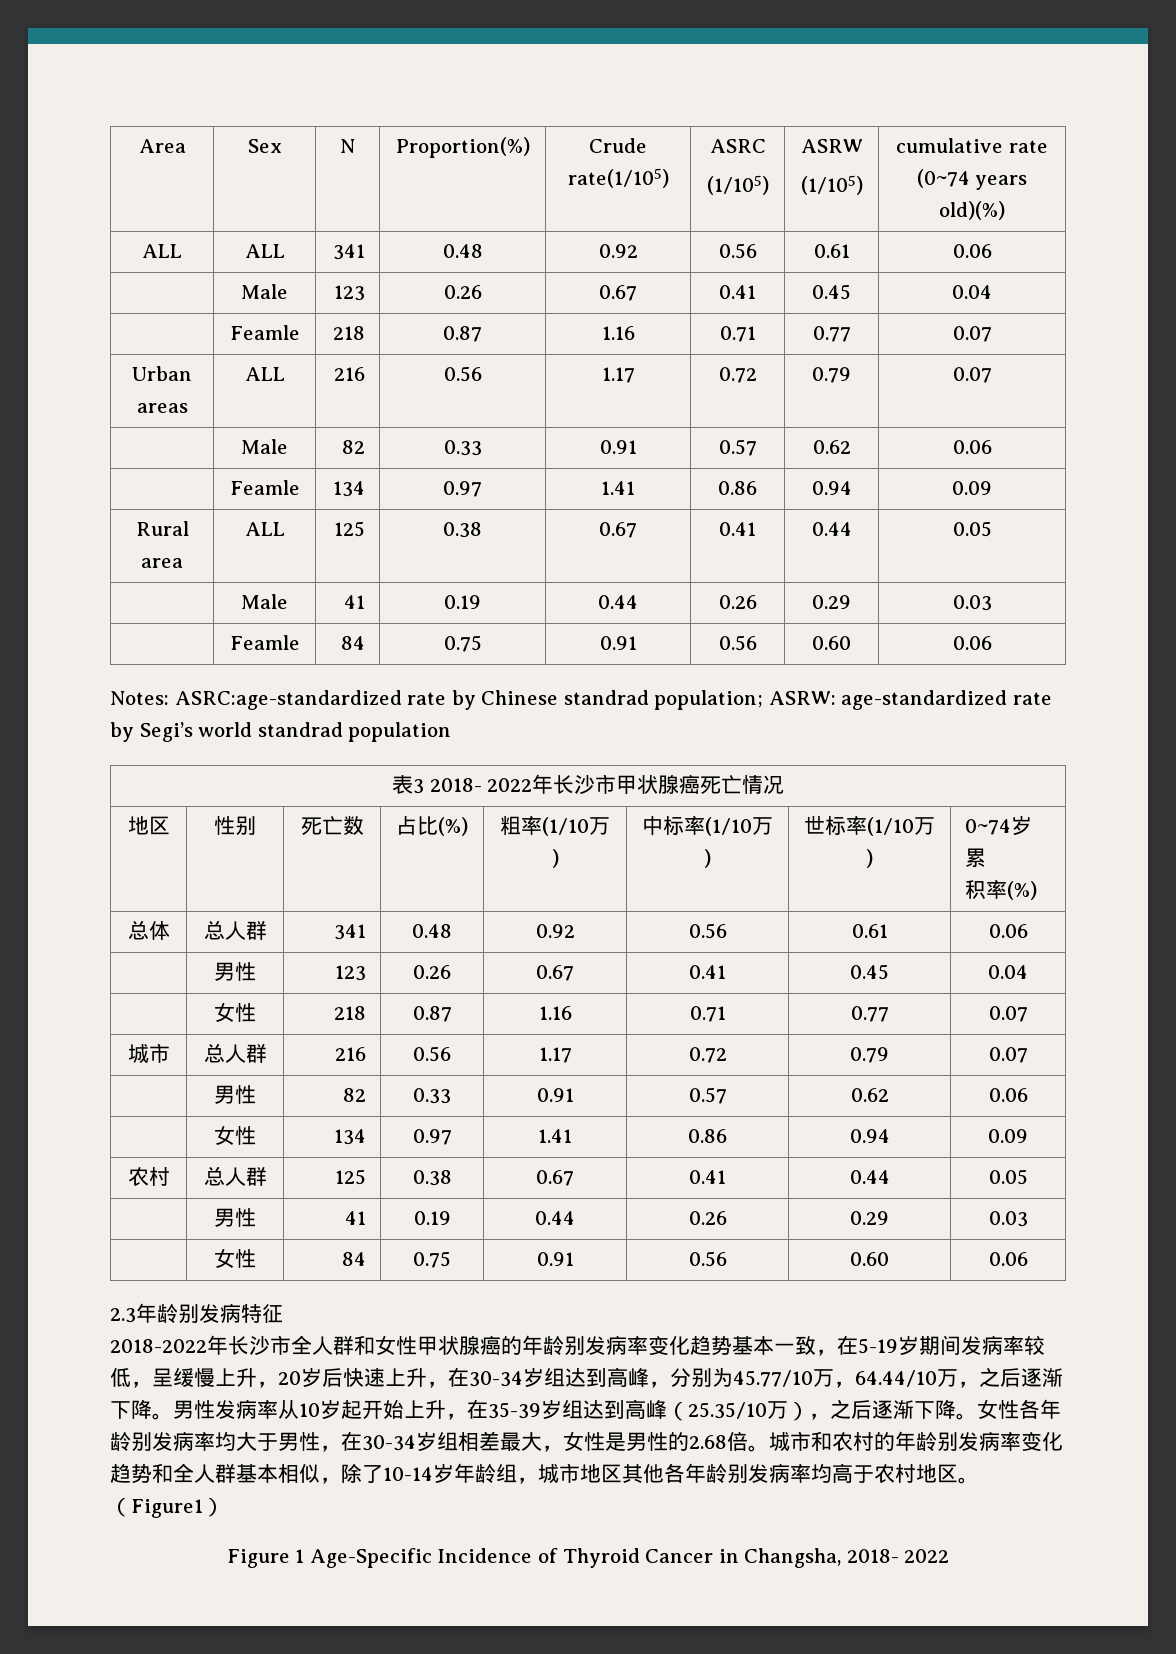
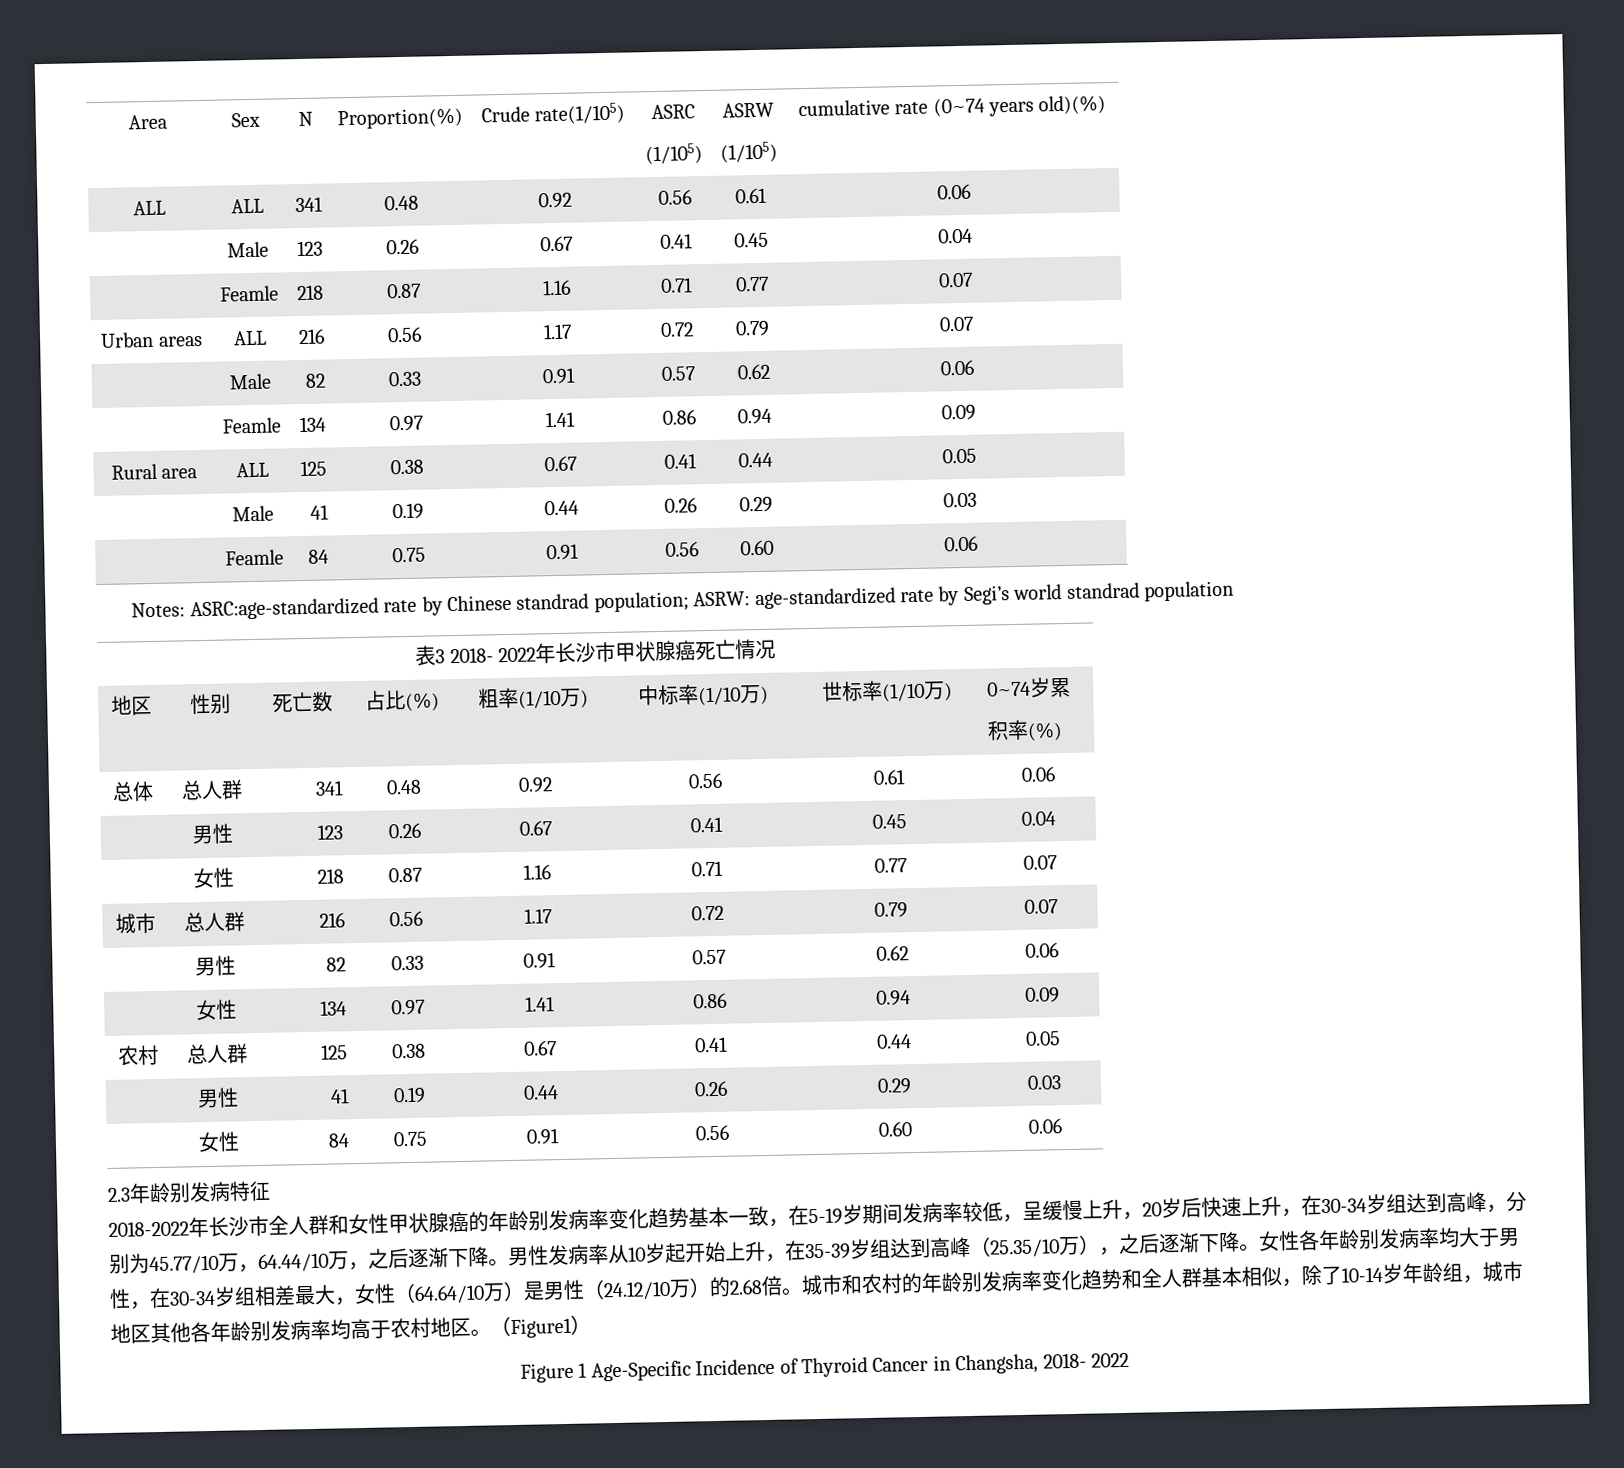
- 女性各年龄别发病率均大于男性，在30-34岁组相差最大，女性是男性的2.68倍。
+ 女性各年龄别发病率均大于男性，在30-34岁组相差最大，女性（64.64/10万）是男性（24.12/10万）的2.68倍。

